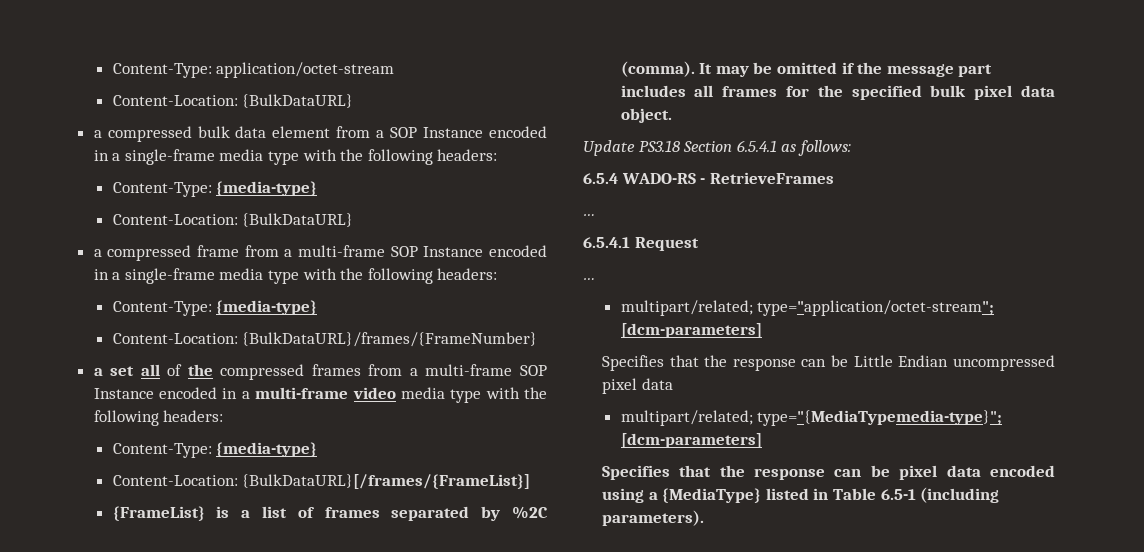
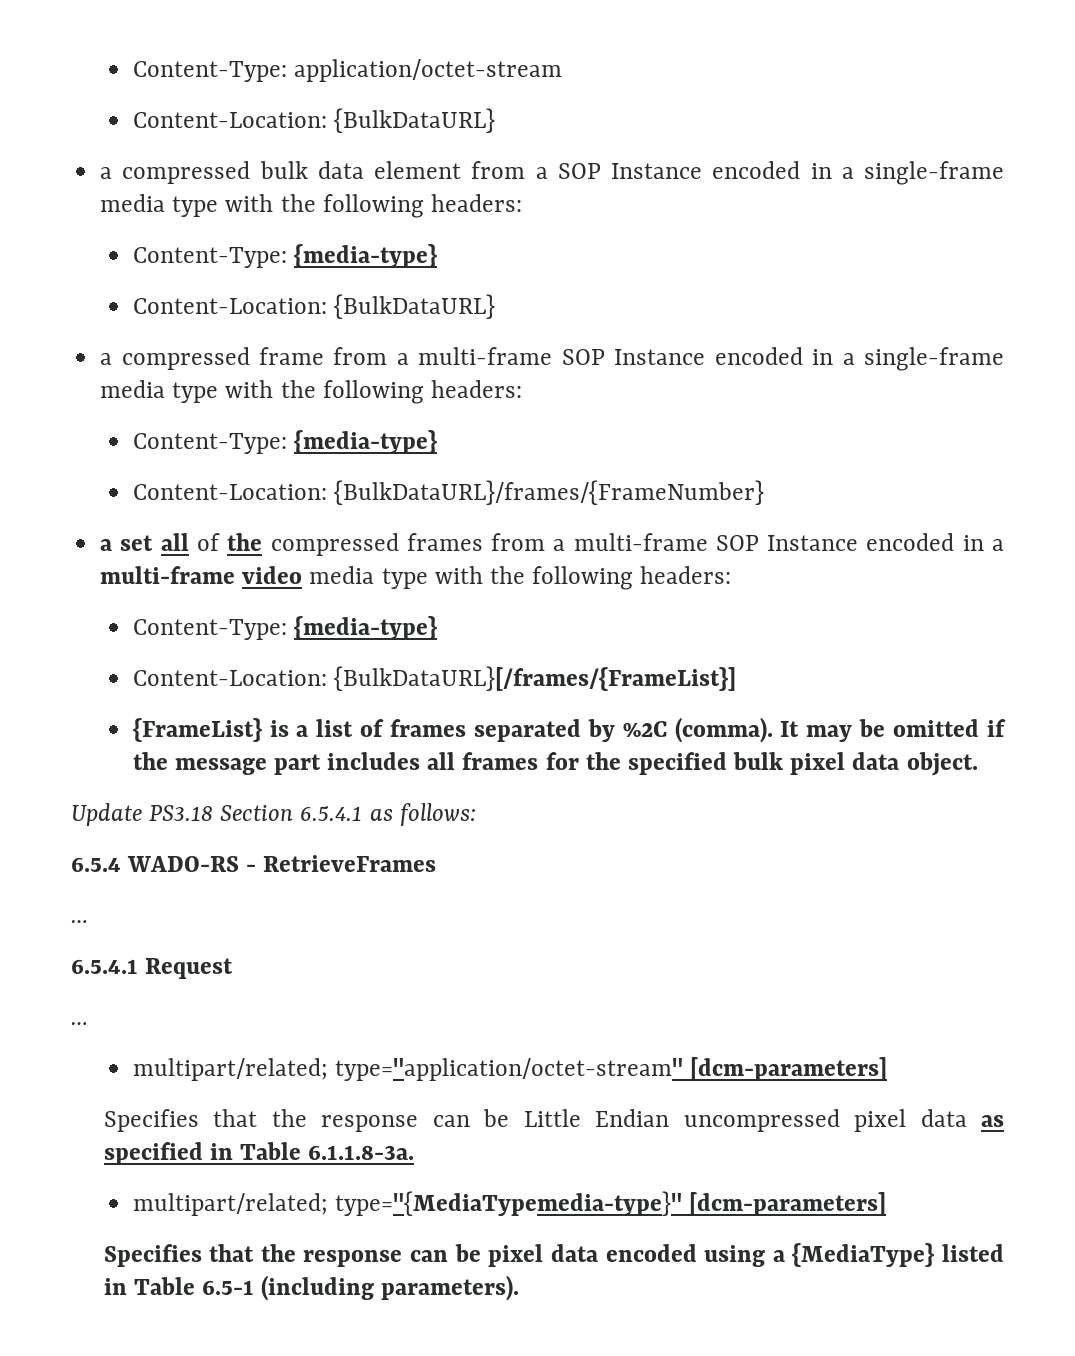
- multipart/related; type="application/octet-stream"; [dcm-parameters]
+ multipart/related; type="application/octet-stream" [dcm-parameters]
- Specifies that the response can be Little Endian uncompressed pixel data
- multipart/related; type="{MediaTypemedia-type}"; [dcm-parameters]
+ Specifies that the response can be Little Endian uncompressed pixel data as specified in Table 6.1.1.8-3a.
+ multipart/related; type="{MediaTypemedia-type}" [dcm-parameters]

